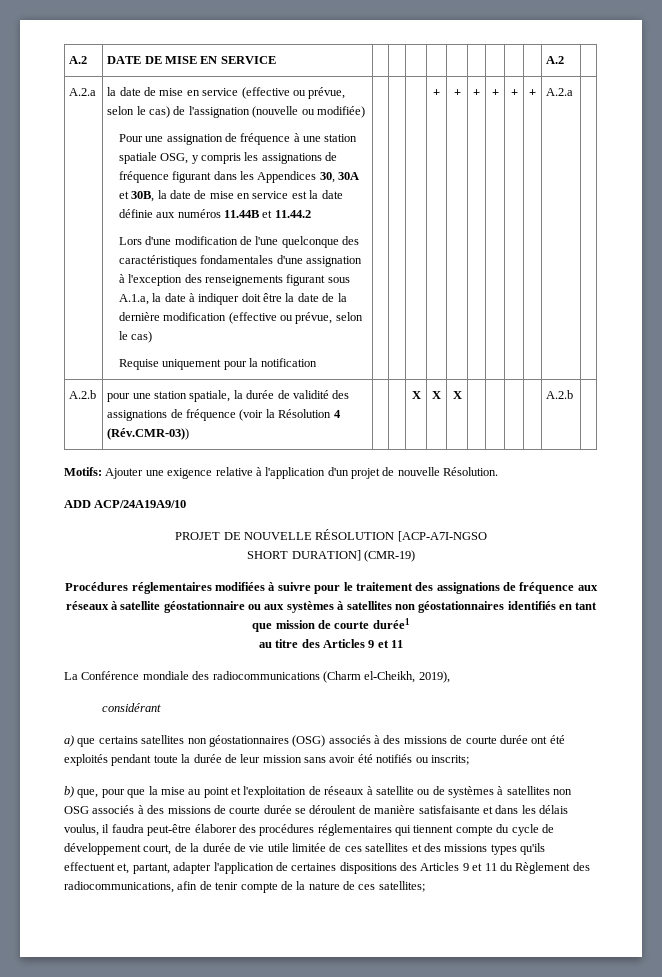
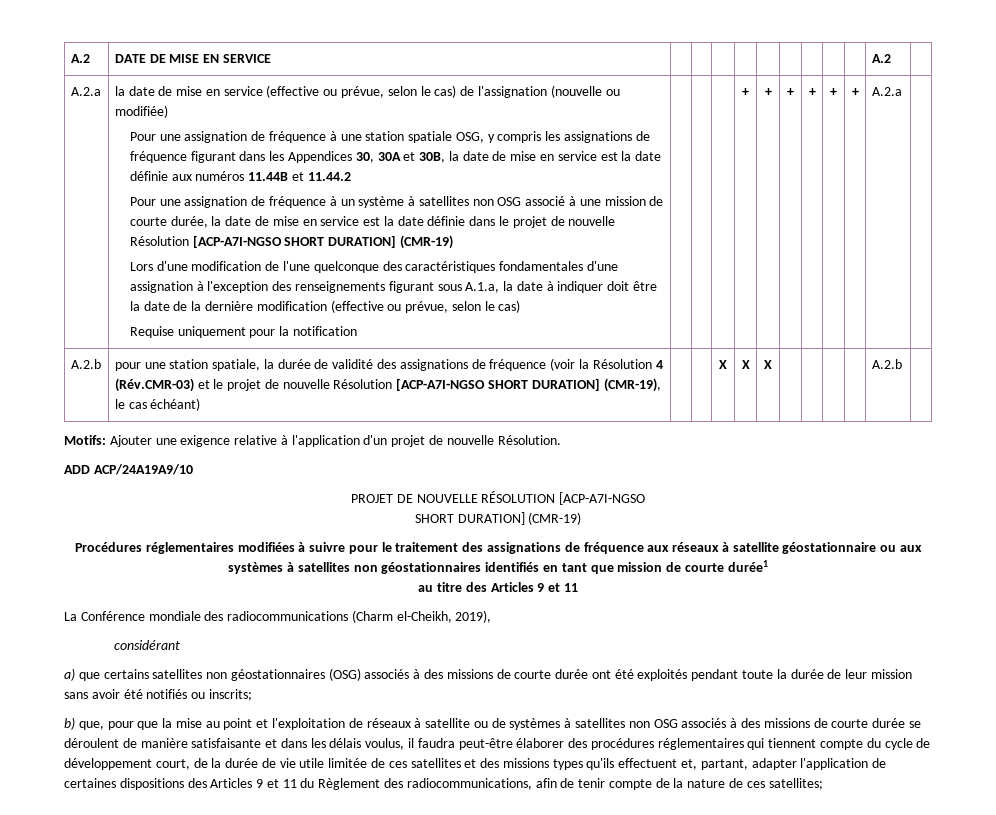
+ Pour une assignation de fréquence à un système à satellites non OSG associé à une mission de courte durée, la date de mise en service est la date définie dans le projet de nouvelle Résolution [ACP-A7I-NGSO SHORT DURATION] (CMR-19)
- A.2.b | pour une station spatiale, la durée de validité des assignations de fréquence (voir la Résolution 4 (Rév.CMR-03)) | | | X | X | X | | | | | A.2.b |
+ A.2.b | pour une station spatiale, la durée de validité des assignations de fréquence (voir la Résolution 4 (Rév.CMR-03) et le projet de nouvelle Résolution [ACP-A7I-NGSO SHORT DURATION] (CMR-19), le cas échéant) | | | X | X | X | | | | | A.2.b |

